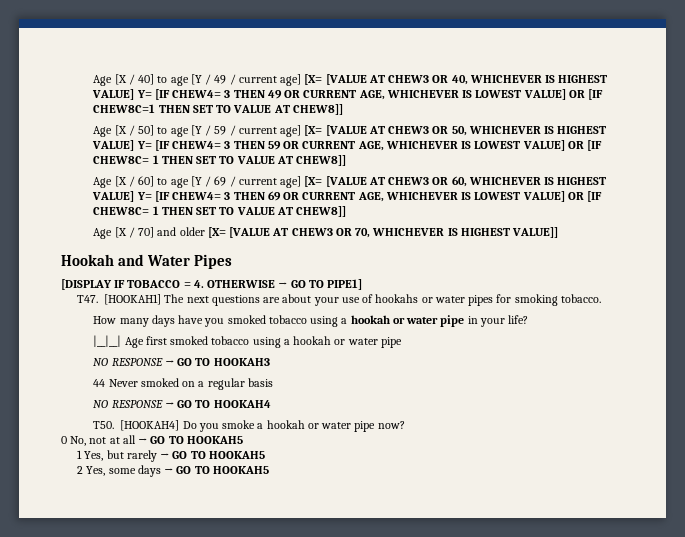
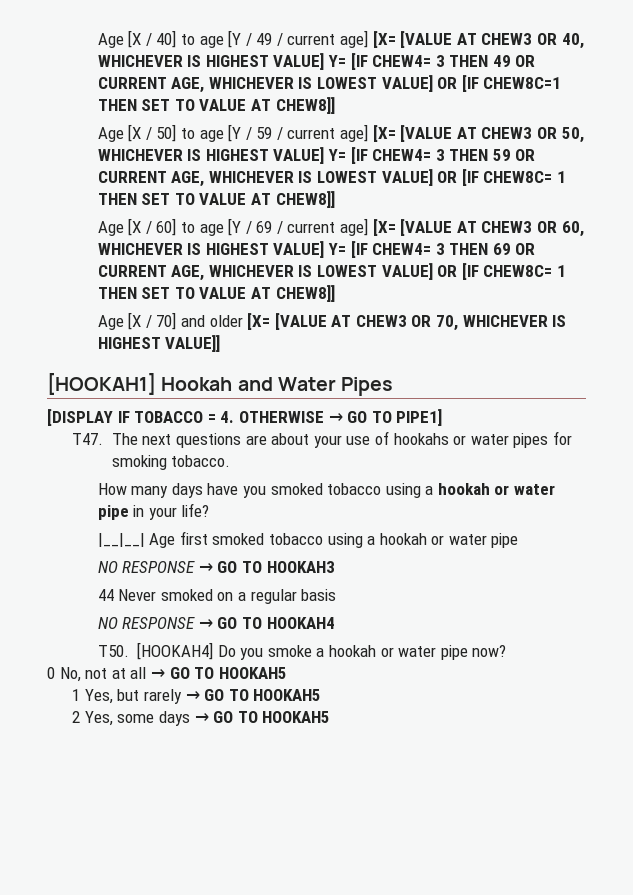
- Hookah and Water Pipes
+ [HOOKAH1] Hookah and Water Pipes
- T47. [HOOKAH1] The next questions are about your use of hookahs or water pipes for smoking tobacco.
+ T47. The next questions are about your use of hookahs or water pipes for smoking tobacco.

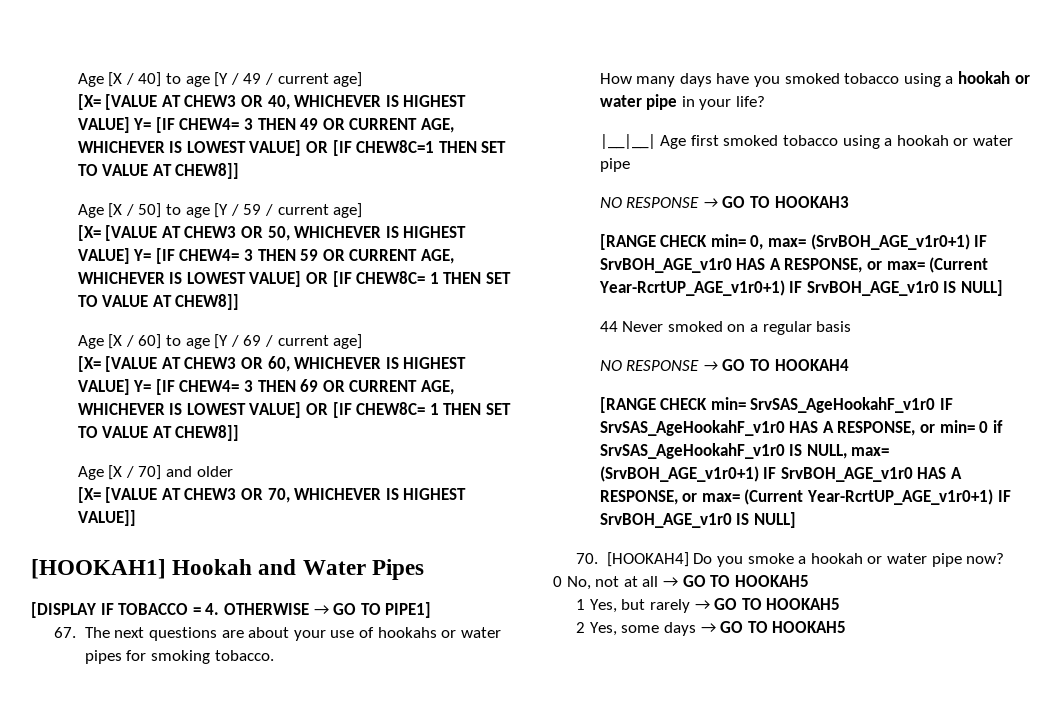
- Age [X / 40] to age [Y / 49 / current age] [X= [VALUE AT CHEW3 OR 40, WHICHEVER IS HIGHEST VALUE] Y= [IF CHEW4= 3 THEN 49 OR CURRENT AGE, WHICHEVER IS LOWEST VALUE] OR [IF CHEW8C=1 THEN SET TO VALUE AT CHEW8]]
+ Age [X / 40] to age [Y / 49 / current age]
+ [X= [VALUE AT CHEW3 OR 40, WHICHEVER IS HIGHEST VALUE] Y= [IF CHEW4= 3 THEN 49 OR CURRENT AGE, WHICHEVER IS LOWEST VALUE] OR [IF CHEW8C=1 THEN SET TO VALUE AT CHEW8]]
- Age [X / 50] to age [Y / 59 / current age] [X= [VALUE AT CHEW3 OR 50, WHICHEVER IS HIGHEST VALUE] Y= [IF CHEW4= 3 THEN 59 OR CURRENT AGE, WHICHEVER IS LOWEST VALUE] OR [IF CHEW8C= 1 THEN SET TO VALUE AT CHEW8]]
+ Age [X / 50] to age [Y / 59 / current age]
+ [X= [VALUE AT CHEW3 OR 50, WHICHEVER IS HIGHEST VALUE] Y= [IF CHEW4= 3 THEN 59 OR CURRENT AGE, WHICHEVER IS LOWEST VALUE] OR [IF CHEW8C= 1 THEN SET TO VALUE AT CHEW8]]
- Age [X / 60] to age [Y / 69 / current age] [X= [VALUE AT CHEW3 OR 60, WHICHEVER IS HIGHEST VALUE] Y= [IF CHEW4= 3 THEN 69 OR CURRENT AGE, WHICHEVER IS LOWEST VALUE] OR [IF CHEW8C= 1 THEN SET TO VALUE AT CHEW8]]
+ Age [X / 60] to age [Y / 69 / current age]
+ [X= [VALUE AT CHEW3 OR 60, WHICHEVER IS HIGHEST VALUE] Y= [IF CHEW4= 3 THEN 69 OR CURRENT AGE, WHICHEVER IS LOWEST VALUE] OR [IF CHEW8C= 1 THEN SET TO VALUE AT CHEW8]]
- Age [X / 70] and older [X= [VALUE AT CHEW3 OR 70, WHICHEVER IS HIGHEST VALUE]]
+ Age [X / 70] and older
+ [X= [VALUE AT CHEW3 OR 70, WHICHEVER IS HIGHEST VALUE]]
- T47. The next questions are about your use of hookahs or water pipes for smoking tobacco.
+ 67. The next questions are about your use of hookahs or water pipes for smoking tobacco.
+ [RANGE CHECK min= 0, max= (SrvBOH_AGE_v1r0+1) IF SrvBOH_AGE_v1r0 HAS A RESPONSE, or max= (Current Year-RcrtUP_AGE_v1r0+1) IF SrvBOH_AGE_v1r0 IS NULL]
- T50. [HOOKAH4] Do you smoke a hookah or water pipe now?
+ [RANGE CHECK min= SrvSAS_AgeHookahF_v1r0 IF SrvSAS_AgeHookahF_v1r0 HAS A RESPONSE, or min= 0 if SrvSAS_AgeHookahF_v1r0 IS NULL, max= (SrvBOH_AGE_v1r0+1) IF SrvBOH_AGE_v1r0 HAS A RESPONSE, or max= (Current Year-RcrtUP_AGE_v1r0+1) IF SrvBOH_AGE_v1r0 IS NULL]
+ 70. [HOOKAH4] Do you smoke a hookah or water pipe now?

